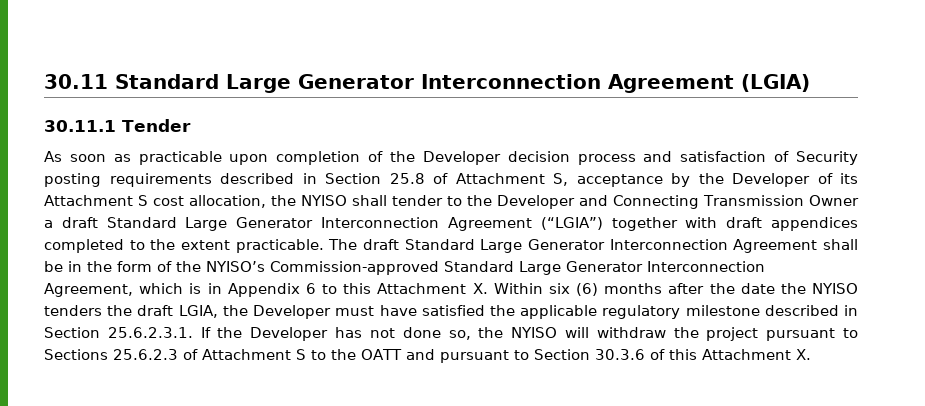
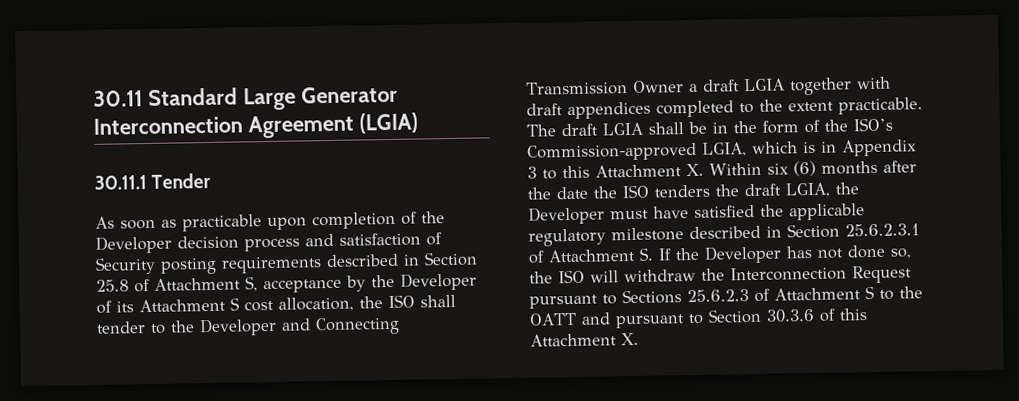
- As soon as practicable upon completion of the Developer decision process and satisfaction of Security posting requirements described in Section 25.8 of Attachment S, acceptance by the Developer of its Attachment S cost allocation, the NYISO shall tender to the Developer and Connecting Transmission Owner a draft Standard Large Generator Interconnection Agreement (“LGIA”) together with draft appendices completed to the extent practicable.
+ As soon as practicable upon completion of the Developer decision process and satisfaction of Security posting requirements described in Section 25.8 of Attachment S, acceptance by the Developer of its Attachment S cost allocation, the ISO shall tender to the Developer and Connecting Transmission Owner a draft LGIA together with draft appendices completed to the extent practicable.
- The draft Standard Large Generator Interconnection Agreement shall be in the form of the NYISO’s Commission-approved Standard Large Generator Interconnection Agreement, which is in Appendix 6 to this Attachment X. Within six (6) months after the date the NYISO tenders the draft LGIA, the Developer must have satisfied the applicable regulatory milestone described in Section 25.6.2.3.1. If the Developer has not done so, the NYISO will withdraw the project pursuant to Sections 25.6.2.3 of Attachment S to the OATT and pursuant to Section 30.3.6 of this Attachment X.
+ The draft LGIA shall be in the form of the ISO’s Commission-approved LGIA, which is in Appendix 3 to this Attachment X. Within six (6) months after the date the ISO tenders the draft LGIA, the Developer must have satisfied the applicable regulatory milestone described in Section 25.6.2.3.1 of Attachment S. If the Developer has not done so, the ISO will withdraw the Interconnection Request pursuant to Sections 25.6.2.3 of Attachment S to the OATT and pursuant to Section 30.3.6 of this Attachment X.

